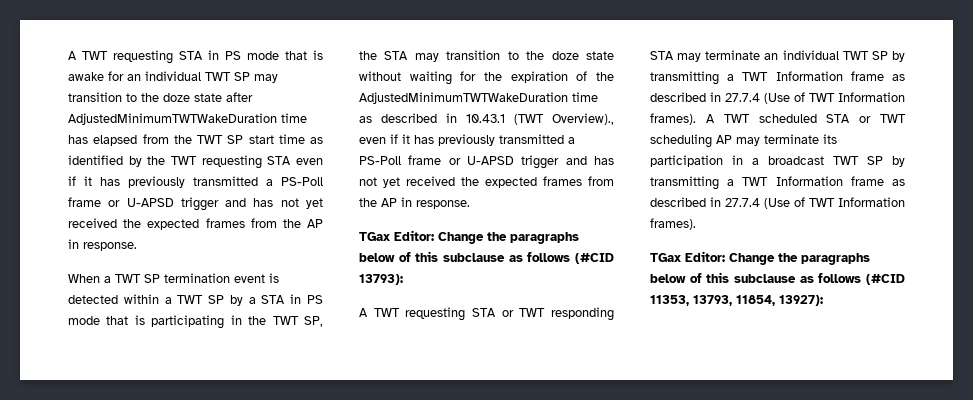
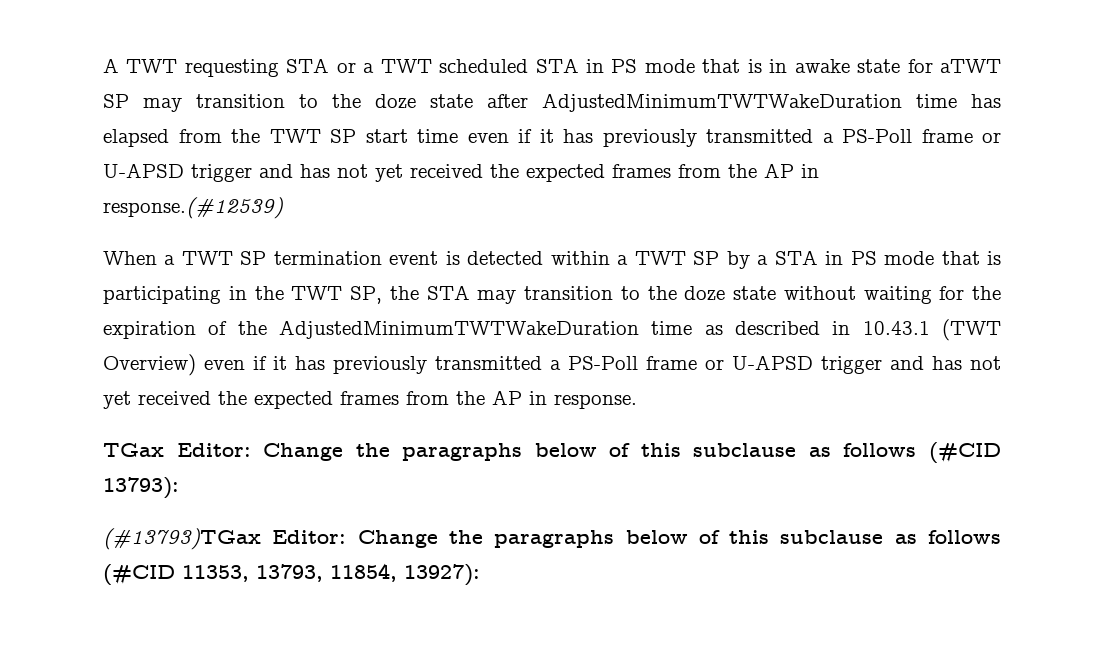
- A TWT requesting STA in PS mode that is awake for an individual TWT SP may transition to the doze state after AdjustedMinimumTWTWakeDuration time has elapsed from the TWT SP start time as identified by the TWT requesting STA even if it has previously transmitted a PS-Poll frame or U-APSD trigger and has not yet received the expected frames from the AP in response.
+ A TWT requesting STA or a TWT scheduled STA in PS mode that is in awake state for aTWT SP may transition to the doze state after AdjustedMinimumTWTWakeDuration time has elapsed from the TWT SP start time even if it has previously transmitted a PS-Poll frame or U-APSD trigger and has not yet received the expected frames from the AP in response.(#12539)
- When a TWT SP termination event is detected within a TWT SP by a STA in PS mode that is participating in the TWT SP, the STA may transition to the doze state without waiting for the expiration of the AdjustedMinimumTWTWakeDuration time as described in 10.43.1 (TWT Overview)., even if it has previously transmitted a PS-Poll frame or U-APSD trigger and has not yet received the expected frames from the AP in response.
+ When a TWT SP termination event is detected within a TWT SP by a STA in PS mode that is participating in the TWT SP, the STA may transition to the doze state without waiting for the expiration of the AdjustedMinimumTWTWakeDuration time as described in 10.43.1 (TWT Overview) even if it has previously transmitted a PS-Poll frame or U-APSD trigger and has not yet received the expected frames from the AP in response.
- A TWT requesting STA or TWT responding STA may terminate an individual TWT SP by transmitting a TWT Information frame as described in 27.7.4 (Use of TWT Information frames). A TWT scheduled STA or TWT scheduling AP may terminate its participation in a broadcast TWT SP by transmitting a TWT Information frame as described in 27.7.4 (Use of TWT Information frames).
- TGax Editor: Change the paragraphs below of this subclause as follows (#CID 11353, 13793, 11854, 13927):
+ (#13793)TGax Editor: Change the paragraphs below of this subclause as follows (#CID 11353, 13793, 11854, 13927):

